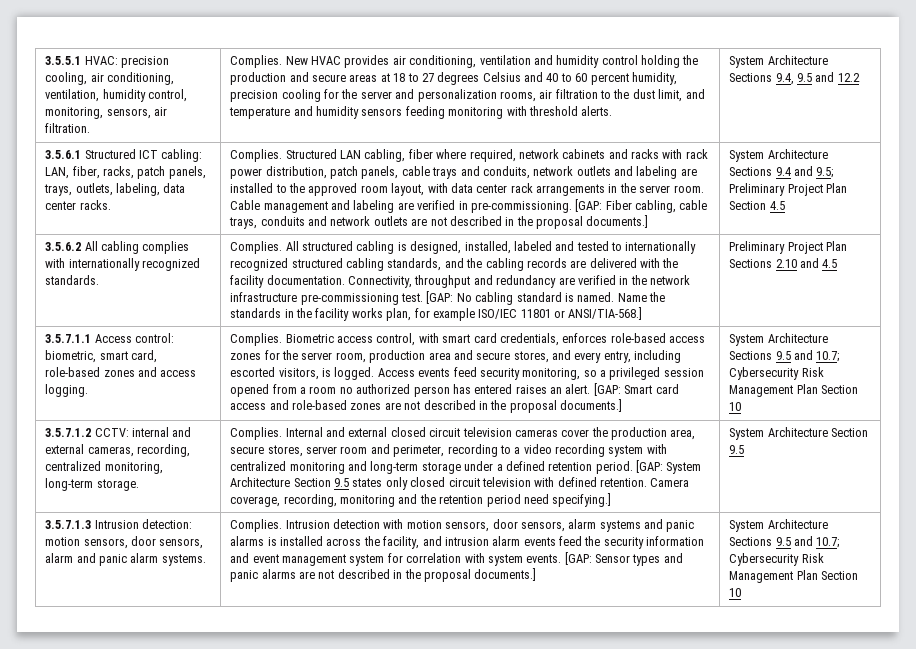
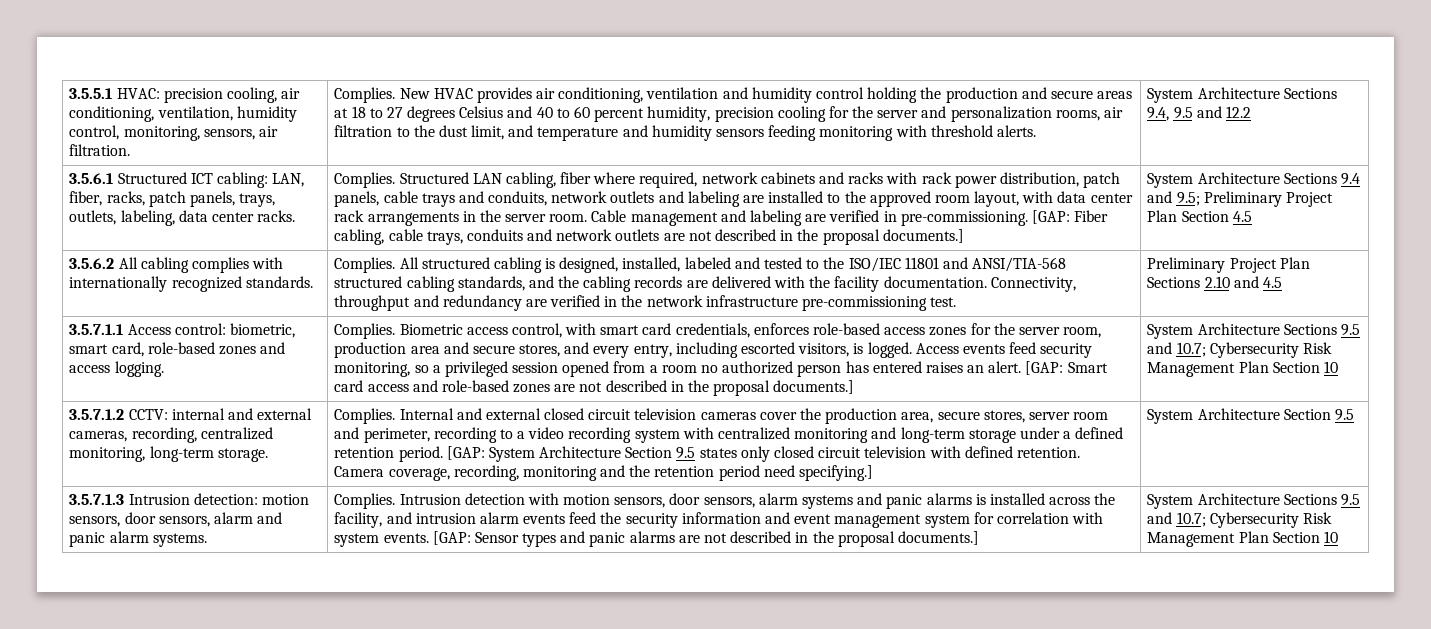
- All structured cabling is designed, installed, labeled and tested to internationally recognized structured cabling standards, and the cabling records are delivered with the facility documentation.
+ All structured cabling is designed, installed, labeled and tested to the ISO/IEC 11801 and ANSI/TIA-568 structured cabling standards, and the cabling records are delivered with the facility documentation.
- [GAP: No cabling standard is named. Name the standards in the facility works plan, for example ISO/IEC 11801 or ANSI/TIA-568.]

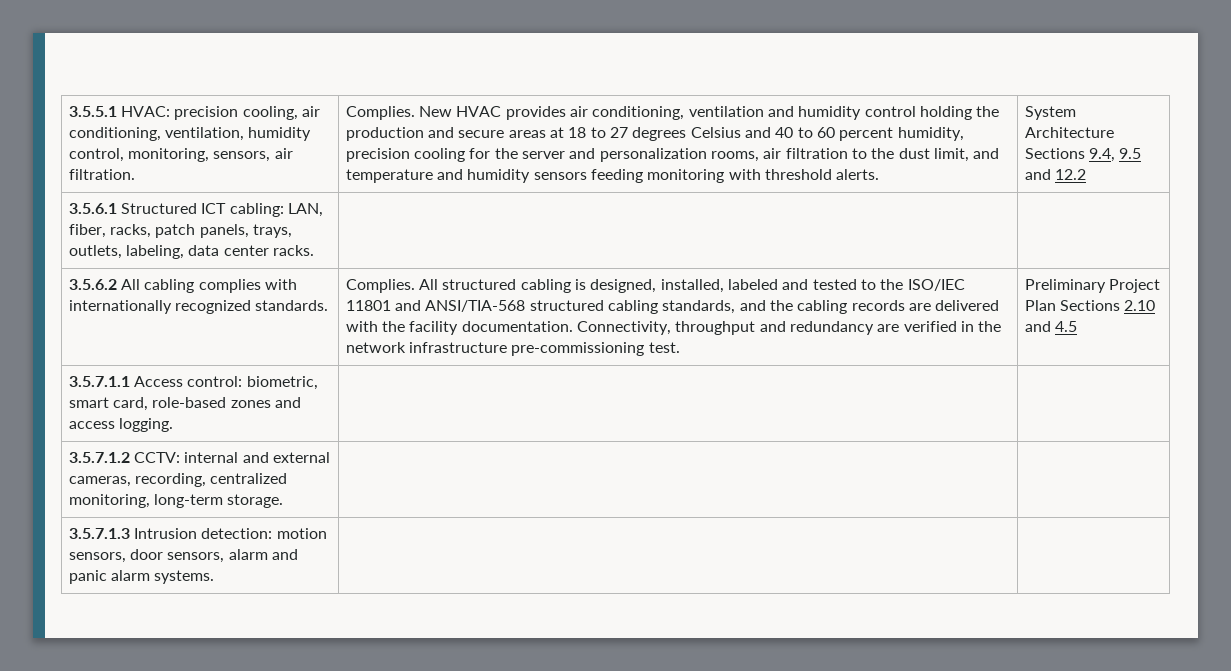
- Complies. Structured LAN cabling, fiber where required, network cabinets and racks with rack power distribution, patch panels, cable trays and conduits, network outlets and labeling are installed to the approved room layout, with data center rack arrangements in the server room. Cable management and labeling are verified in pre-commissioning. [GAP: Fiber cabling, cable trays, conduits and network outlets are not described in the proposal documents.] | System Architecture Sections 9.4 and 9.5; Preliminary Project Plan Section 4.5
- Complies. Biometric access control, with smart card credentials, enforces role-based access zones for the server room, production area and secure stores, and every entry, including escorted visitors, is logged. Access events feed security monitoring, so a privileged session opened from a room no authorized person has entered raises an alert. [GAP: Smart card access and role-based zones are not described in the proposal documents.] | System Architecture Sections 9.5 and 10.7; Cybersecurity Risk Management Plan Section 10
- Complies. Internal and external closed circuit television cameras cover the production area, secure stores, server room and perimeter, recording to a video recording system with centralized monitoring and long-term storage under a defined retention period. [GAP: System Architecture Section 9.5 states only closed circuit television with defined retention. Camera coverage, recording, monitoring and the retention period need specifying.] | System Architecture Section 9.5
- Complies. Intrusion detection with motion sensors, door sensors, alarm systems and panic alarms is installed across the facility, and intrusion alarm events feed the security information and event management system for correlation with system events. [GAP: Sensor types and panic alarms are not described in the proposal documents.] | System Architecture Sections 9.5 and 10.7; Cybersecurity Risk Management Plan Section 10

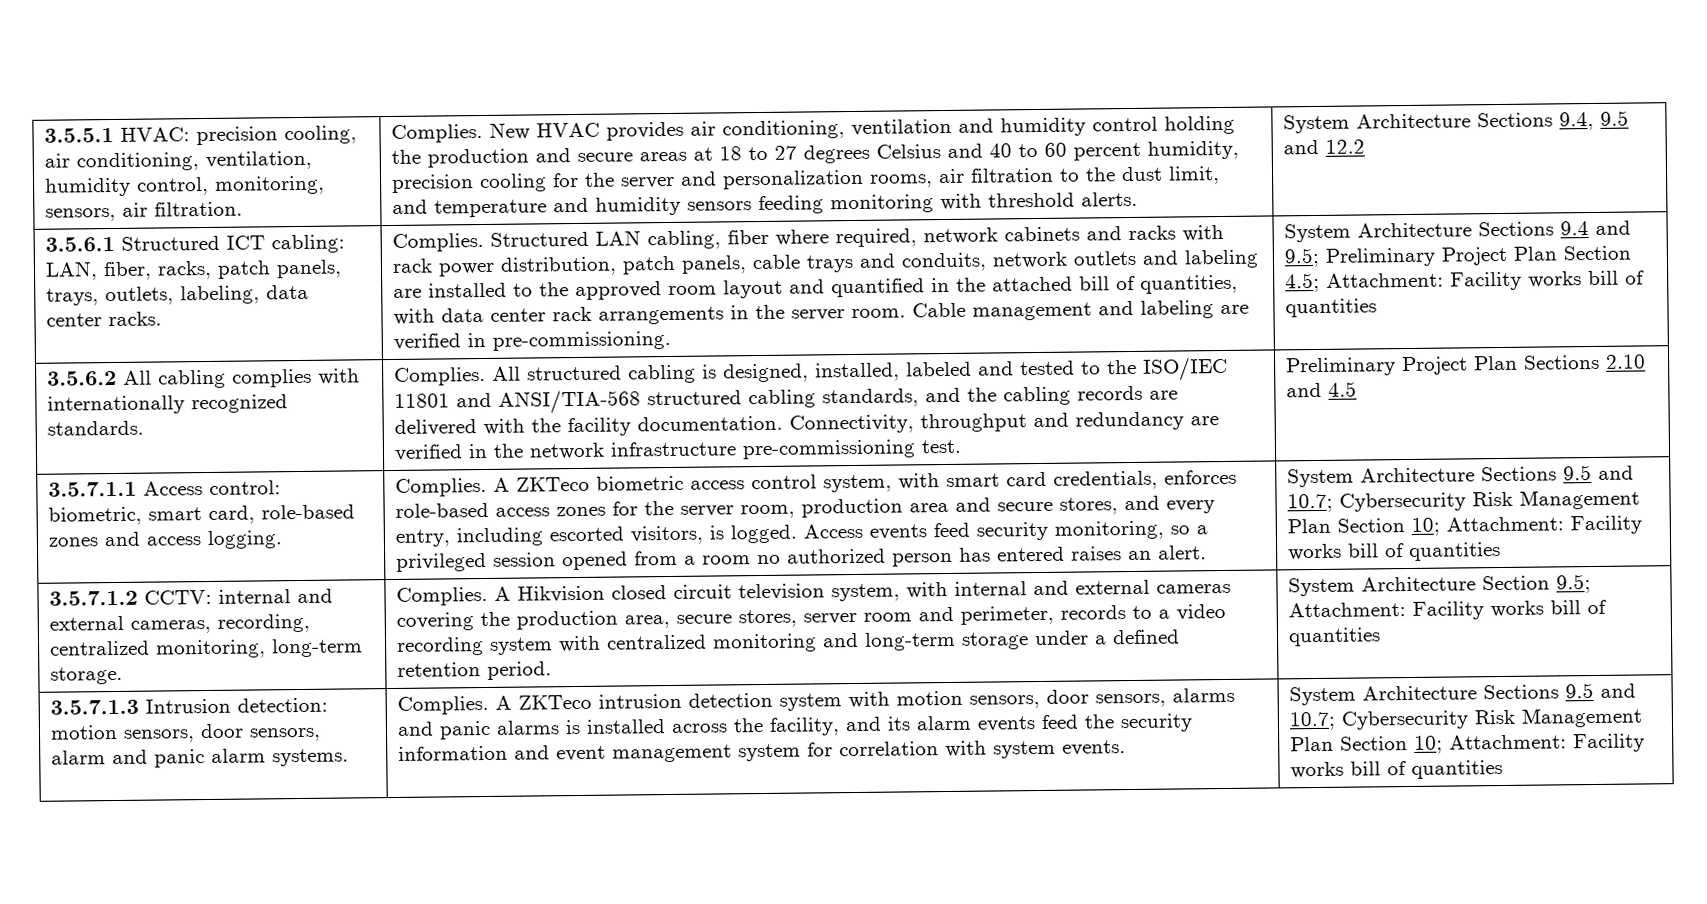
+ Complies. Structured LAN cabling, fiber where required, network cabinets and racks with rack power distribution, patch panels, cable trays and conduits, network outlets and labeling are installed to the approved room layout and quantified in the attached bill of quantities, with data center rack arrangements in the server room. Cable management and labeling are verified in pre-commissioning. | System Architecture Sections 9.4 and 9.5; Preliminary Project Plan Section 4.5; Attachment: Facility works bill of quantities
+ Complies. A ZKTeco biometric access control system, with smart card credentials, enforces role-based access zones for the server room, production area and secure stores, and every entry, including escorted visitors, is logged. Access events feed security monitoring, so a privileged session opened from a room no authorized person has entered raises an alert. | System Architecture Sections 9.5 and 10.7; Cybersecurity Risk Management Plan Section 10; Attachment: Facility works bill of quantities
+ Complies. A Hikvision closed circuit television system, with internal and external cameras covering the production area, secure stores, server room and perimeter, records to a video recording system with centralized monitoring and long-term storage under a defined retention period. | System Architecture Section 9.5; Attachment: Facility works bill of quantities
+ Complies. A ZKTeco intrusion detection system with motion sensors, door sensors, alarms and panic alarms is installed across the facility, and its alarm events feed the security information and event management system for correlation with system events. | System Architecture Sections 9.5 and 10.7; Cybersecurity Risk Management Plan Section 10; Attachment: Facility works bill of quantities

